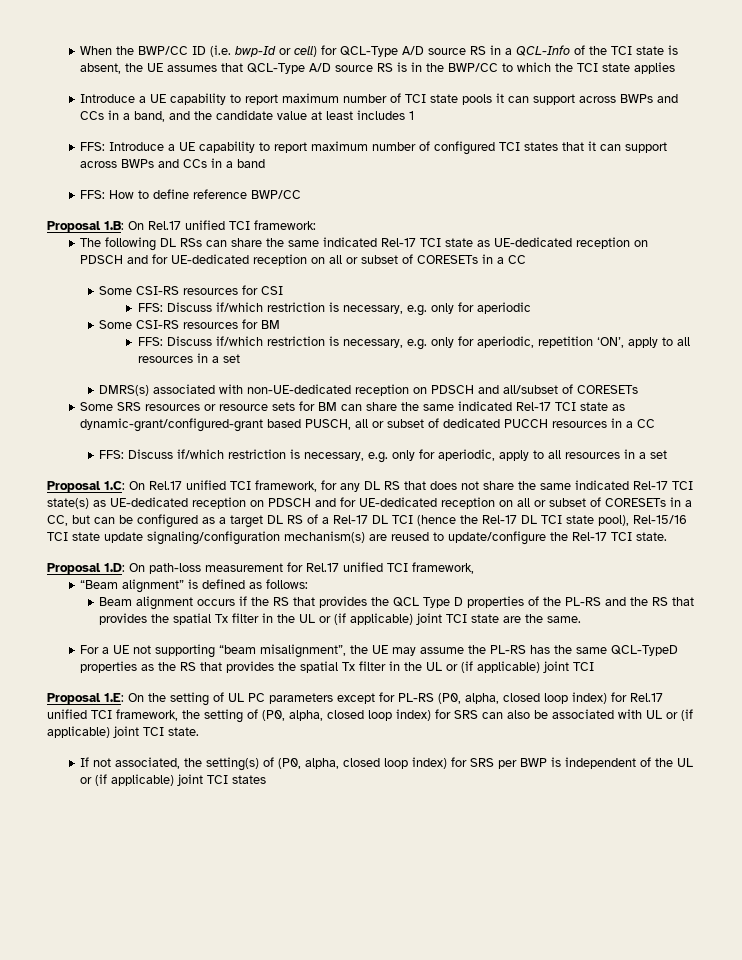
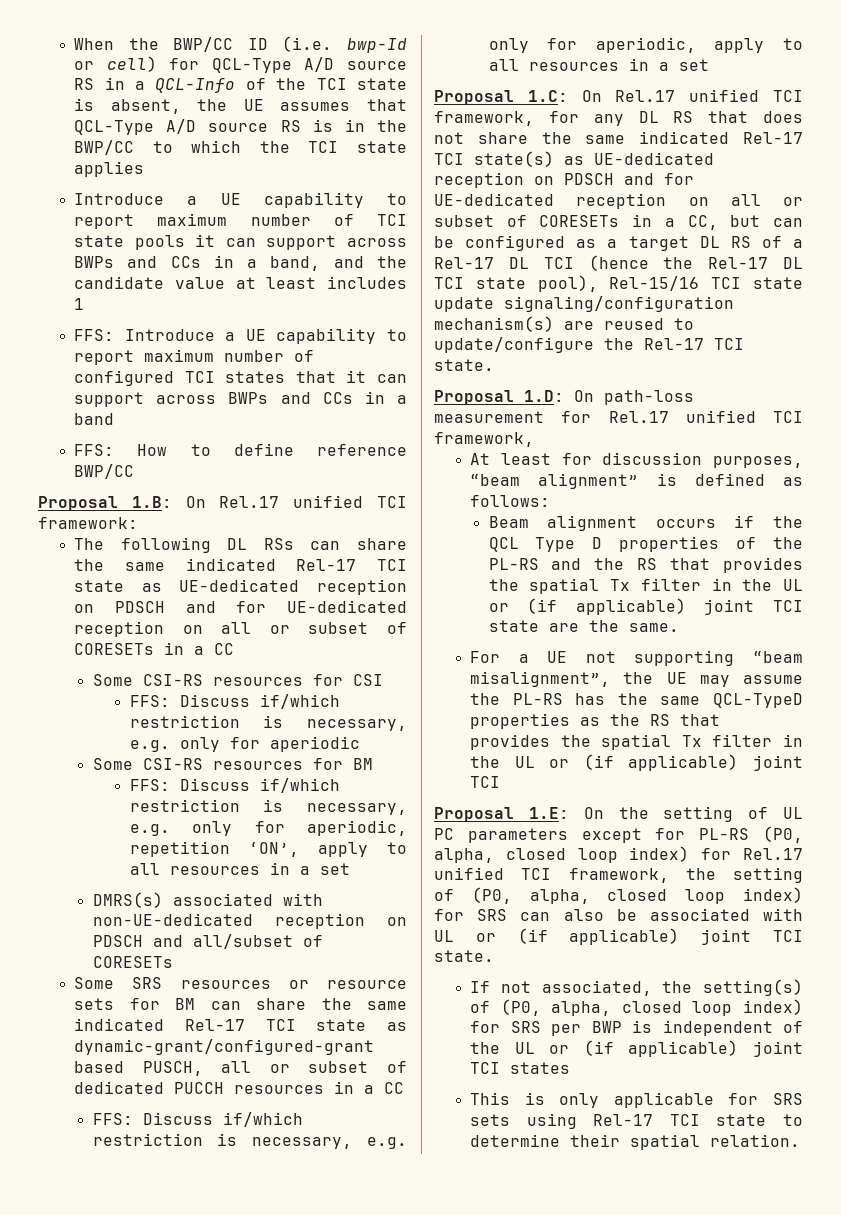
- “Beam alignment” is defined as follows:
+ At least for discussion purposes, “beam alignment” is defined as follows:
- Beam alignment occurs if the RS that provides the QCL Type D properties of the PL-RS and the RS that provides the spatial Tx filter in the UL or (if applicable) joint TCI state are the same.
+ Beam alignment occurs if the QCL Type D properties of the PL-RS and the RS that provides the spatial Tx filter in the UL or (if applicable) joint TCI state are the same.
+ This is only applicable for SRS sets using Rel-17 TCI state to determine their spatial relation.

